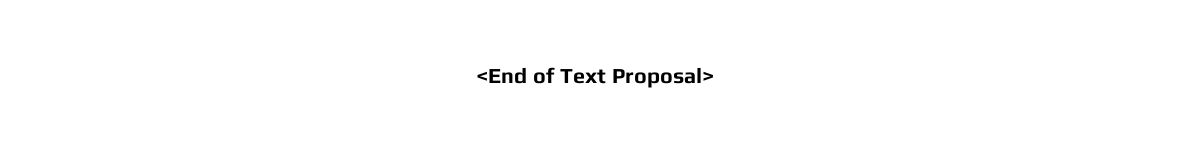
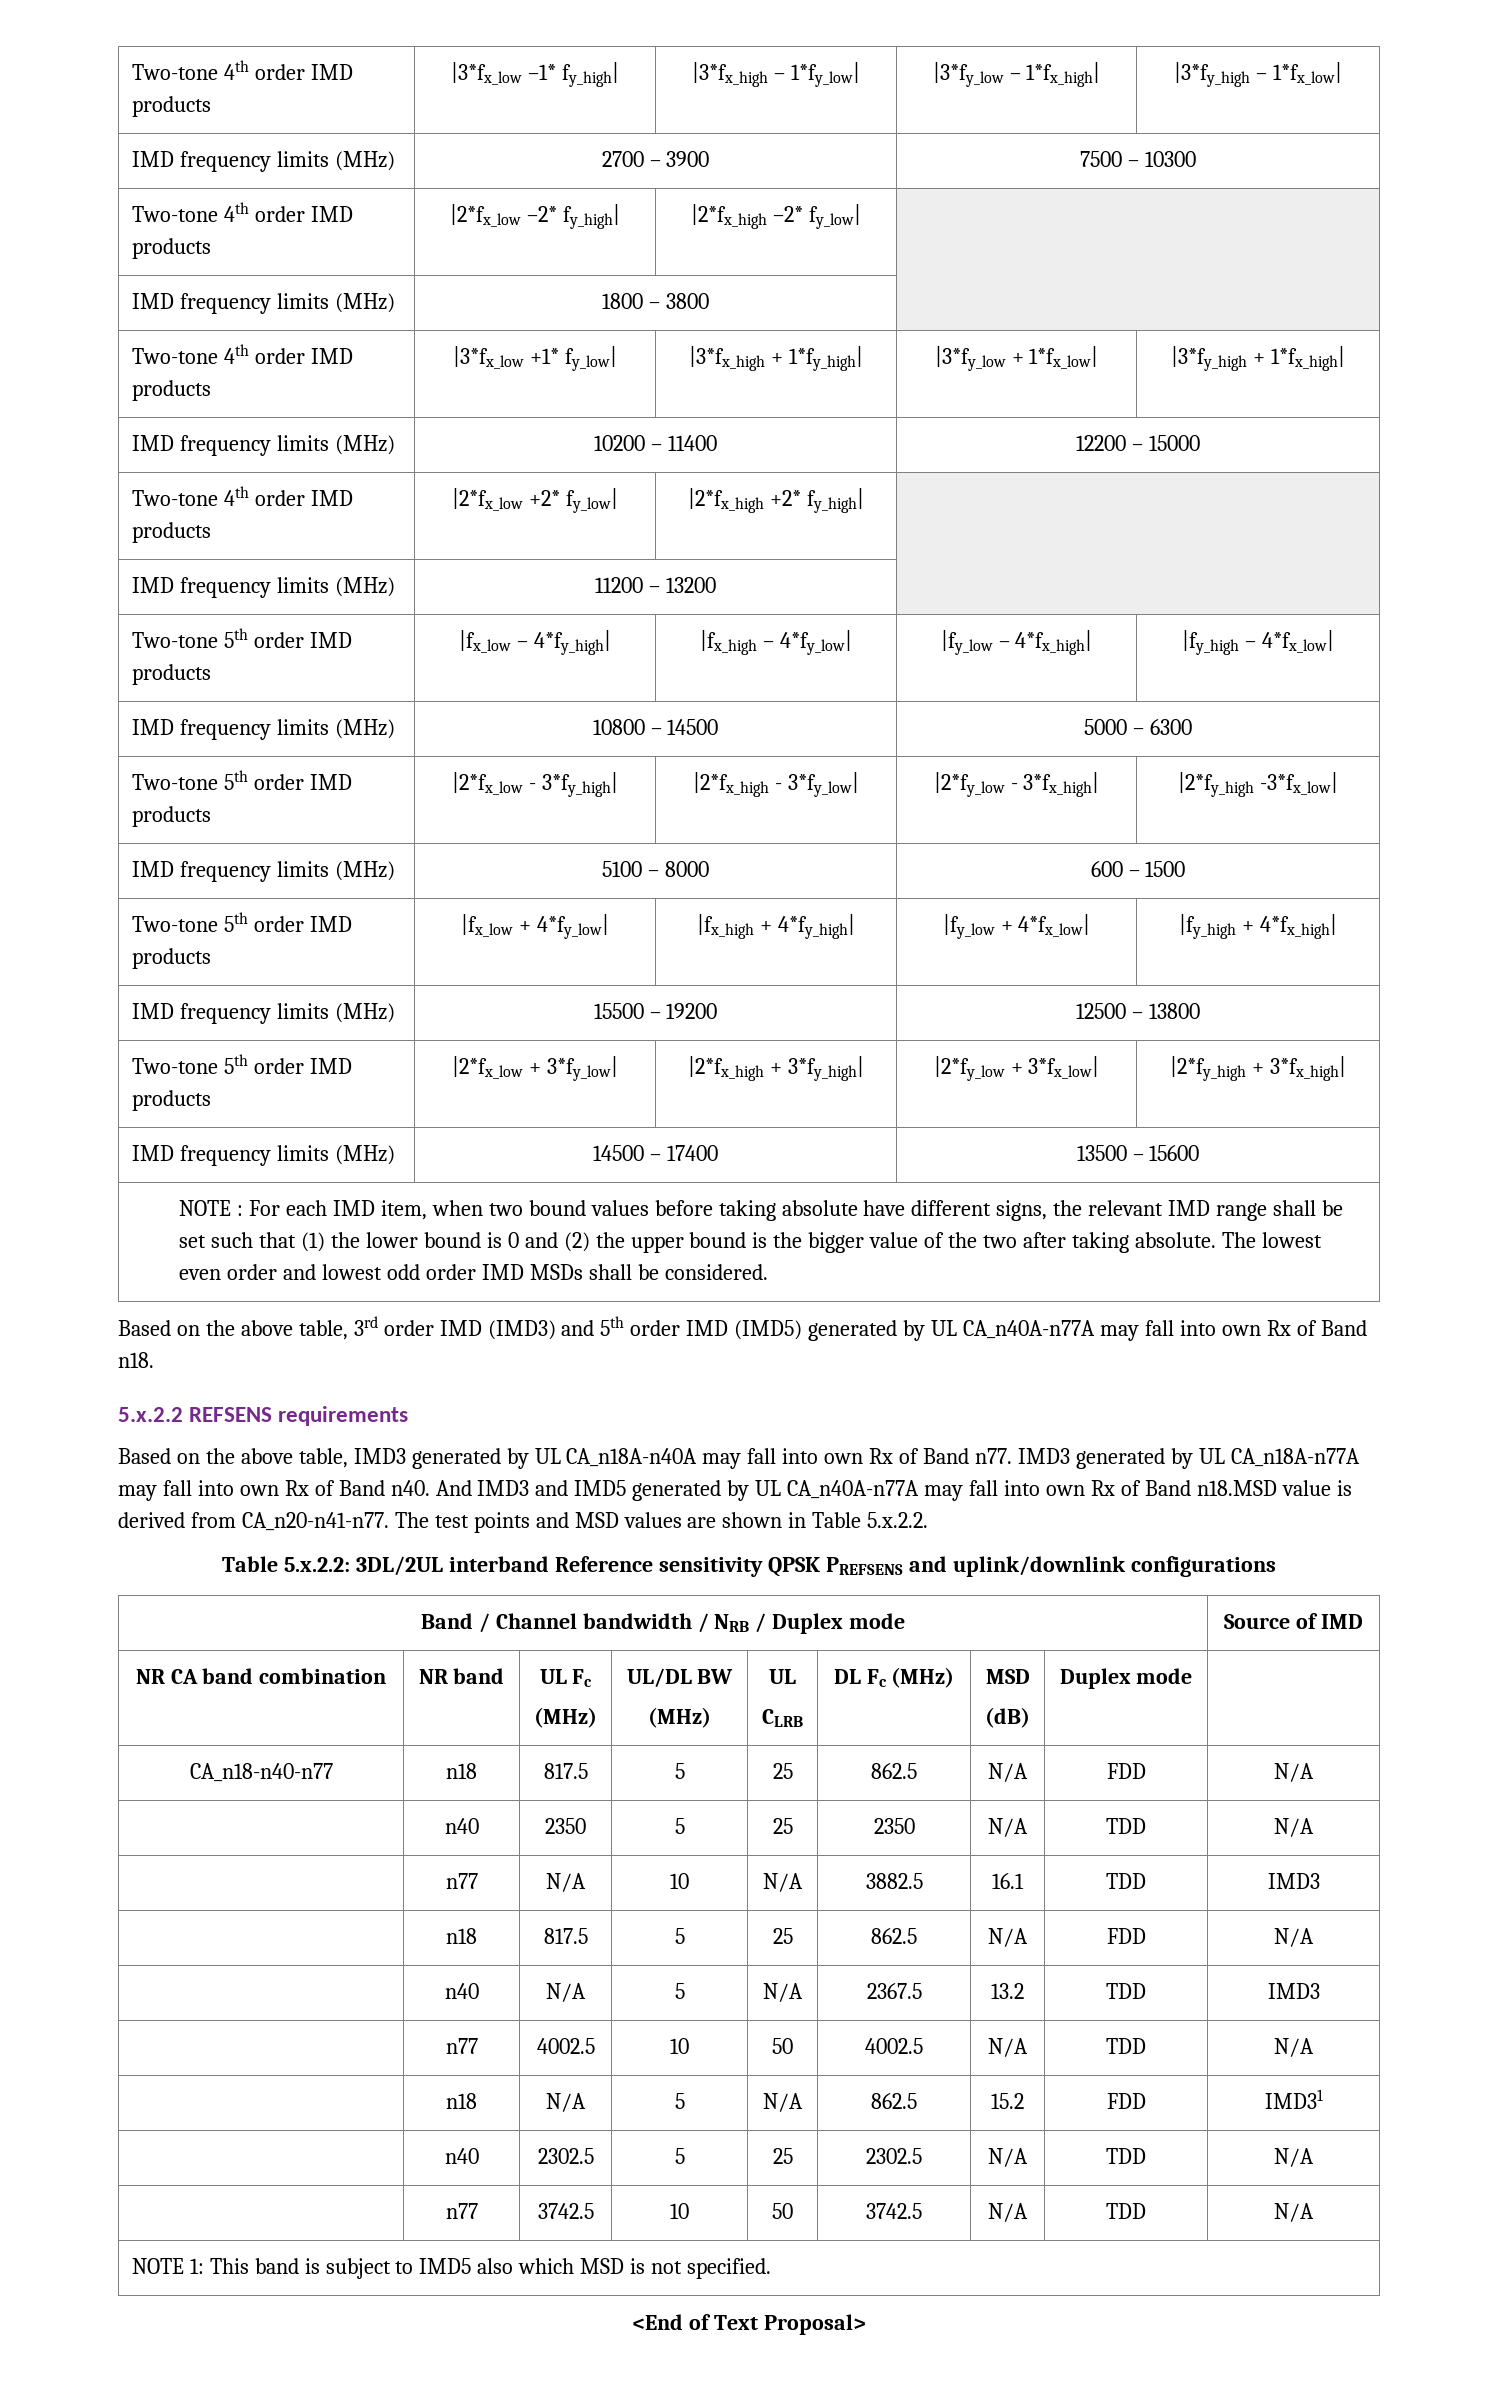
+ Two-tone 4th order IMD products | |3*fx_low –1* fy_high| | |3*fx_high – 1*fy_low| | |3*fy_low – 1*fx_high| | |3*fy_high – 1*fx_low|
+ IMD frequency limits (MHz) | 2700 – 3900 | 7500 – 10300
+ Two-tone 4th order IMD products | |2*fx_low –2* fy_high| | |2*fx_high –2* fy_low| |
+ IMD frequency limits (MHz) | 1800 – 3800 |
+ Two-tone 4th order IMD products | |3*fx_low +1* fy_low| | |3*fx_high + 1*fy_high| | |3*fy_low + 1*fx_low| | |3*fy_high + 1*fx_high|
+ IMD frequency limits (MHz) | 10200 – 11400 | 12200 – 15000
+ Two-tone 4th order IMD products | |2*fx_low +2* fy_low| | |2*fx_high +2* fy_high| |
+ IMD frequency limits (MHz) | 11200 – 13200 |
+ Two-tone 5th order IMD products | |fx_low – 4*fy_high| | |fx_high – 4*fy_low| | |fy_low – 4*fx_high| | |fy_high – 4*fx_low|
+ IMD frequency limits (MHz) | 10800 – 14500 | 5000 – 6300
+ Two-tone 5th order IMD products | |2*fx_low - 3*fy_high| | |2*fx_high - 3*fy_low| | |2*fy_low - 3*fx_high| | |2*fy_high -3*fx_low|
+ IMD frequency limits (MHz) | 5100 – 8000 | 600 – 1500
+ Two-tone 5th order IMD products | |fx_low + 4*fy_low| | |fx_high + 4*fy_high| | |fy_low + 4*fx_low| | |fy_high + 4*fx_high|
+ IMD frequency limits (MHz) | 15500 – 19200 | 12500 – 13800
+ Two-tone 5th order IMD products | |2*fx_low + 3*fy_low| | |2*fx_high + 3*fy_high| | |2*fy_low + 3*fx_low| | |2*fy_high + 3*fx_high|
+ IMD frequency limits (MHz) | 14500 – 17400 | 13500 – 15600
+ NOTE : For each IMD item, when two bound values before taking absolute have different signs, the relevant IMD range shall be set such that (1) the lower bound is 0 and (2) the upper bound is the bigger value of the two after taking absolute. The lowest even order and lowest odd order IMD MSDs shall be considered.
+ Based on the above table, 3rd order IMD (IMD3) and 5th order IMD (IMD5) generated by UL CA_n40A-n77A may fall into own Rx of Band n18.
+ 5.x.2.2 REFSENS requirements
+ Based on the above table, IMD3 generated by UL CA_n18A-n40A may fall into own Rx of Band n77. IMD3 generated by UL CA_n18A-n77A may fall into own Rx of Band n40. And IMD3 and IMD5 generated by UL CA_n40A-n77A may fall into own Rx of Band n18.MSD value is derived from CA_n20-n41-n77. The test points and MSD values are shown in Table 5.x.2.2.
+ Table 5.x.2.2: 3DL/2UL interband Reference sensitivity QPSK PREFSENS and uplink/downlink configurations
+ Band / Channel bandwidth / NRB / Duplex mode | Source of IMD
+ NR CA band combination | NR band | UL Fc
+ (MHz) | UL/DL BW
+ (MHz) | UL
+ CLRB | DL Fc (MHz) | MSD
+ (dB) | Duplex mode |
+ CA_n18-n40-n77 | n18 | 817.5 | 5 | 25 | 862.5 | N/A | FDD | N/A
+ | n40 | 2350 | 5 | 25 | 2350 | N/A | TDD | N/A
+ | n77 | N/A | 10 | N/A | 3882.5 | 16.1 | TDD | IMD3
+ | n18 | 817.5 | 5 | 25 | 862.5 | N/A | FDD | N/A
+ | n40 | N/A | 5 | N/A | 2367.5 | 13.2 | TDD | IMD3
+ | n77 | 4002.5 | 10 | 50 | 4002.5 | N/A | TDD | N/A
+ | n18 | N/A | 5 | N/A | 862.5 | 15.2 | FDD | IMD31
+ | n40 | 2302.5 | 5 | 25 | 2302.5 | N/A | TDD | N/A
+ | n77 | 3742.5 | 10 | 50 | 3742.5 | N/A | TDD | N/A
+ NOTE 1: This band is subject to IMD5 also which MSD is not specified.

